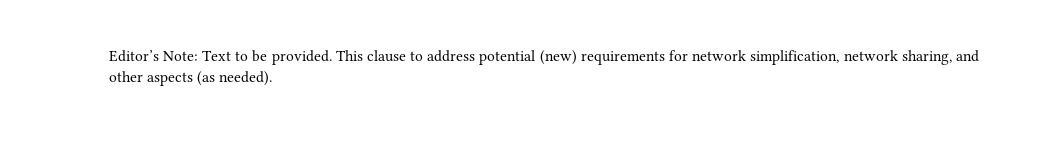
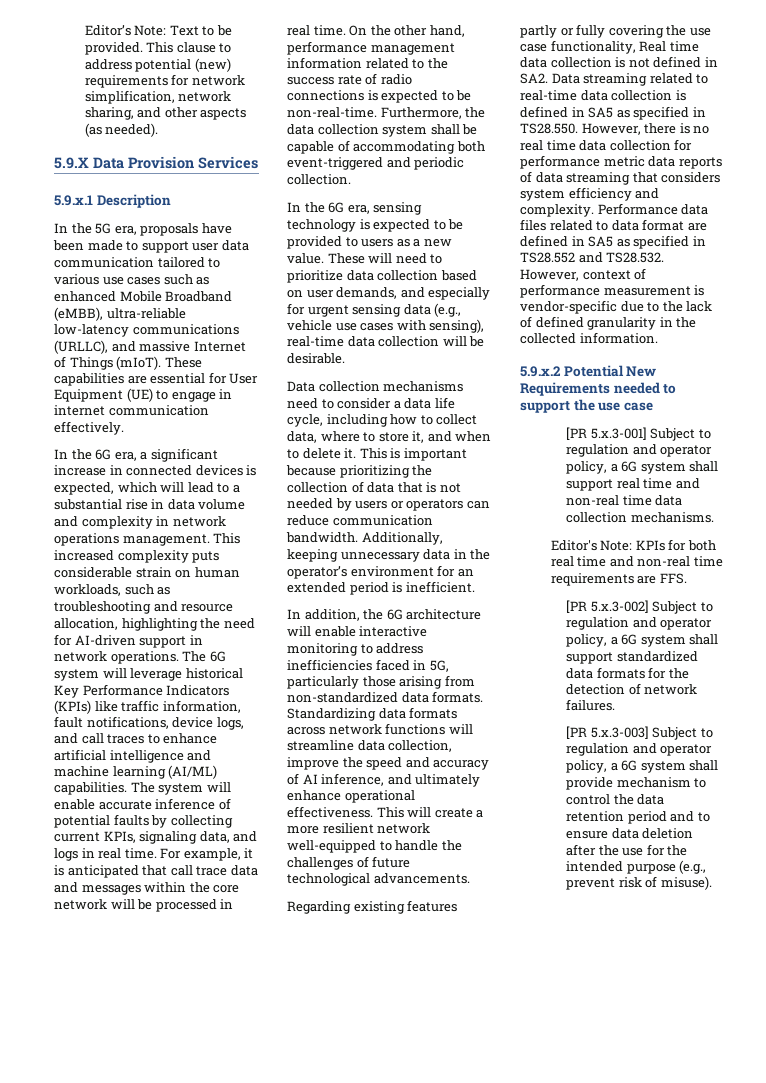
+ 5.9.X Data Provision Services
+ 5.9.x.1 Description
+ In the 5G era, proposals have been made to support user data communication tailored to various use cases such as enhanced Mobile Broadband (eMBB), ultra-reliable low-latency communications (URLLC), and massive Internet of Things (mIoT). These capabilities are essential for User Equipment (UE) to engage in internet communication effectively.
+ In the 6G era, a significant increase in connected devices is expected, which will lead to a substantial rise in data volume and complexity in network operations management. This increased complexity puts considerable strain on human workloads, such as troubleshooting and resource allocation, highlighting the need for AI-driven support in network operations. The 6G system will leverage historical Key Performance Indicators (KPIs) like traffic information, fault notifications, device logs, and call traces to enhance artificial intelligence and machine learning (AI/ML) capabilities. The system will enable accurate inference of potential faults by collecting current KPIs, signaling data, and logs in real time. For example, it is anticipated that call trace data and messages within the core network will be processed in real time. On the other hand, performance management information related to the success rate of radio connections is expected to be non-real-time. Furthermore, the data collection system shall be capable of accommodating both event-triggered and periodic collection.
+ In the 6G era, sensing technology is expected to be provided to users as a new value. These will need to prioritize data collection based on user demands, and especially for urgent sensing data (e.g., vehicle use cases with sensing), real-time data collection will be desirable.
+ Data collection mechanisms need to consider a data life cycle, including how to collect data, where to store it, and when to delete it. This is important because prioritizing the collection of data that is not needed by users or operators can reduce communication bandwidth. Additionally, keeping unnecessary data in the operator’s environment for an extended period is inefficient.
+ In addition, the 6G architecture will enable interactive monitoring to address inefficiencies faced in 5G, particularly those arising from non-standardized data formats. Standardizing data formats across network functions will streamline data collection, improve the speed and accuracy of AI inference, and ultimately enhance operational effectiveness. This will create a more resilient network well-equipped to handle the challenges of future technological advancements.
+ Regarding existing features partly or fully covering the use case functionality, Real time data collection is not defined in SA2. Data streaming related to real-time data collection is defined in SA5 as specified in TS28.550. However, there is no real time data collection for performance metric data reports of data streaming that considers system efficiency and complexity. Performance data files related to data format are defined in SA5 as specified in TS28.552 and TS28.532. However, context of performance measurement is vendor-specific due to the lack of defined granularity in the collected information.
+ 5.9.x.2 Potential New Requirements needed to support the use case
+ [PR 5.x.3-001] Subject to regulation and operator policy, a 6G system shall support real time and non-real time data collection mechanisms.
+ Editor's Note: KPIs for both real time and non-real time requirements are FFS.
+ [PR 5.x.3-002] Subject to regulation and operator policy, a 6G system shall support standardized data formats for the detection of network failures.
+ [PR 5.x.3-003] Subject to regulation and operator policy, a 6G system shall provide mechanism to control the data retention period and to ensure data deletion after the use for the intended purpose (e.g., prevent risk of misuse).

